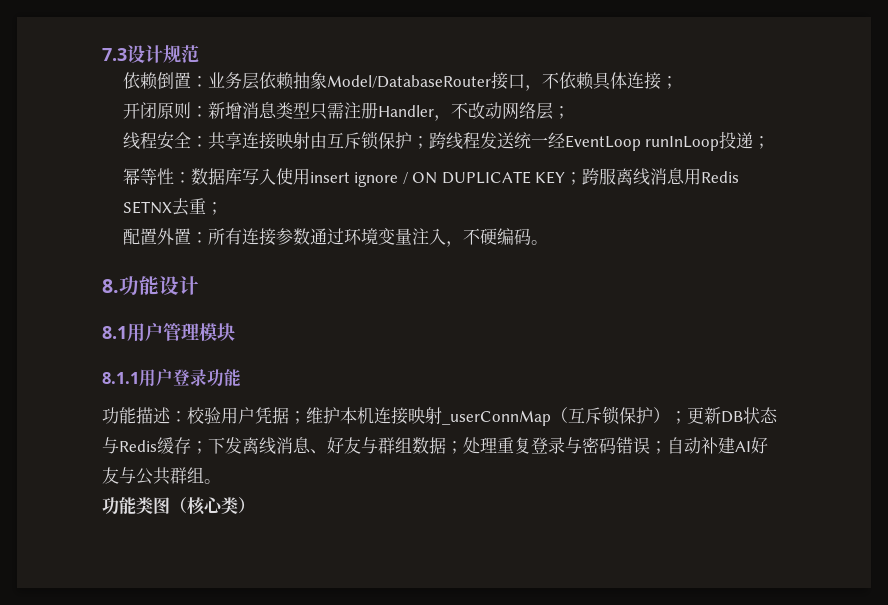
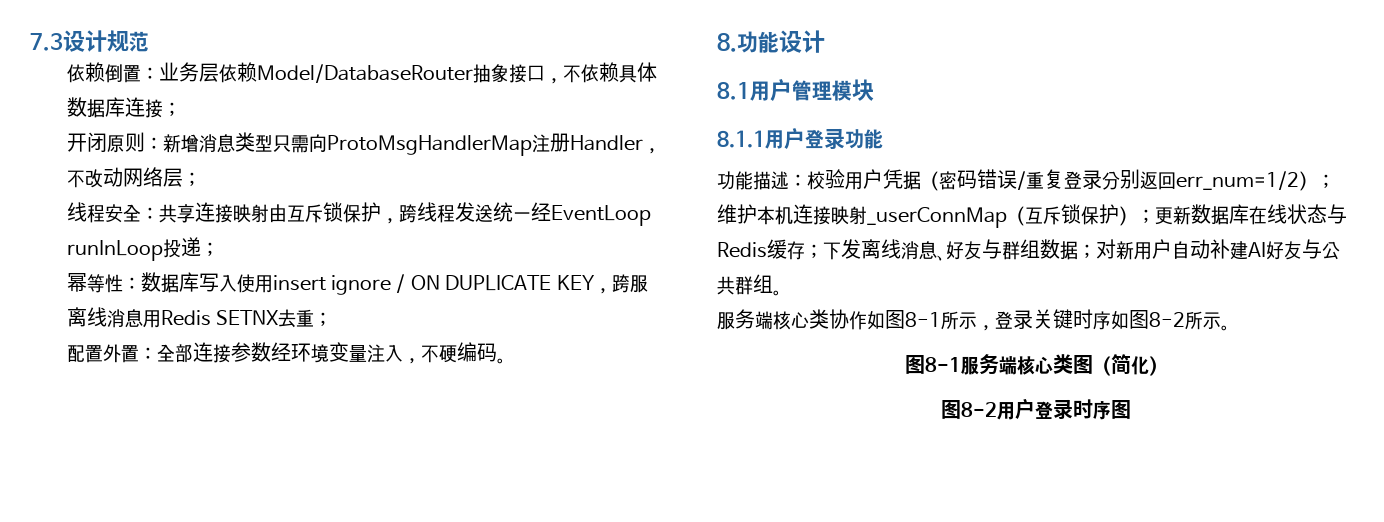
- 依赖倒置：业务层依赖抽象Model/DatabaseRouter接口，不依赖具体连接；
+ 依赖倒置：业务层依赖Model/DatabaseRouter抽象接口，不依赖具体数据库连接；
- 开闭原则：新增消息类型只需注册Handler，不改动网络层；
+ 开闭原则：新增消息类型只需向ProtoMsgHandlerMap注册Handler，不改动网络层；
- 线程安全：共享连接映射由互斥锁保护；跨线程发送统一经EventLoop runInLoop投递；
+ 线程安全：共享连接映射由互斥锁保护，跨线程发送统一经EventLoop runInLoop投递；
- 幂等性：数据库写入使用insert ignore / ON DUPLICATE KEY；跨服离线消息用Redis SETNX去重；
+ 幂等性：数据库写入使用insert ignore / ON DUPLICATE KEY，跨服离线消息用Redis SETNX去重；
- 配置外置：所有连接参数通过环境变量注入，不硬编码。
+ 配置外置：全部连接参数经环境变量注入，不硬编码。
- 功能描述：校验用户凭据；维护本机连接映射_userConnMap（互斥锁保护）；更新DB状态与Redis缓存；下发离线消息、好友与群组数据；处理重复登录与密码错误；自动补建AI好友与公共群组。
+ 功能描述：校验用户凭据（密码错误/重复登录分别返回err_num=1/2）；维护本机连接映射_userConnMap（互斥锁保护）；更新数据库在线状态与Redis缓存；下发离线消息、好友与群组数据；对新用户自动补建AI好友与公共群组。
- 功能类图（核心类）
+ 服务端核心类协作如图8-1所示，登录关键时序如图8-2所示。
+ 图8-1服务端核心类图（简化）
+ 图8-2用户登录时序图

